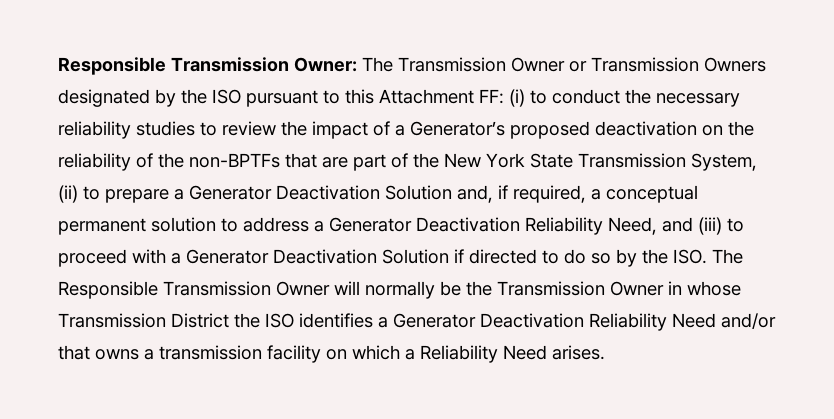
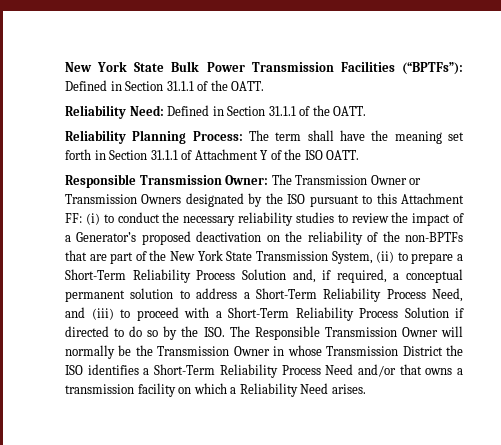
+ New York State Bulk Power Transmission Facilities (“BPTFs”): Defined in Section 31.1.1 of the OATT.
+ Reliability Need: Defined in Section 31.1.1 of the OATT.
+ Reliability Planning Process: The term shall have the meaning set forth in Section 31.1.1 of Attachment Y of the ISO OATT.
- (i) to conduct the necessary reliability studies to review the impact of a Generator’s proposed deactivation on the reliability of the non-BPTFs that are part of the New York State Transmission System, (ii) to prepare a Generator Deactivation Solution and, if required, a conceptual permanent solution to address a Generator Deactivation Reliability Need, and (iii) to proceed with a Generator Deactivation Solution if directed to do so by the ISO. The Responsible Transmission Owner will normally be the Transmission Owner in whose Transmission District the ISO identifies a Generator Deactivation Reliability Need and/or that owns a transmission facility on which a Reliability Need arises.
+ (i) to conduct the necessary reliability studies to review the impact of a Generator’s proposed deactivation on the reliability of the non-BPTFs that are part of the New York State Transmission System, (ii) to prepare a Short-Term Reliability Process Solution and, if required, a conceptual permanent solution to address a Short-Term Reliability Process Need, and (iii) to proceed with a Short-Term Reliability Process Solution if directed to do so by the ISO. The Responsible Transmission Owner will normally be the Transmission Owner in whose Transmission District the ISO identifies a Short-Term Reliability Process Need and/or that owns a transmission facility on which a Reliability Need arises.

